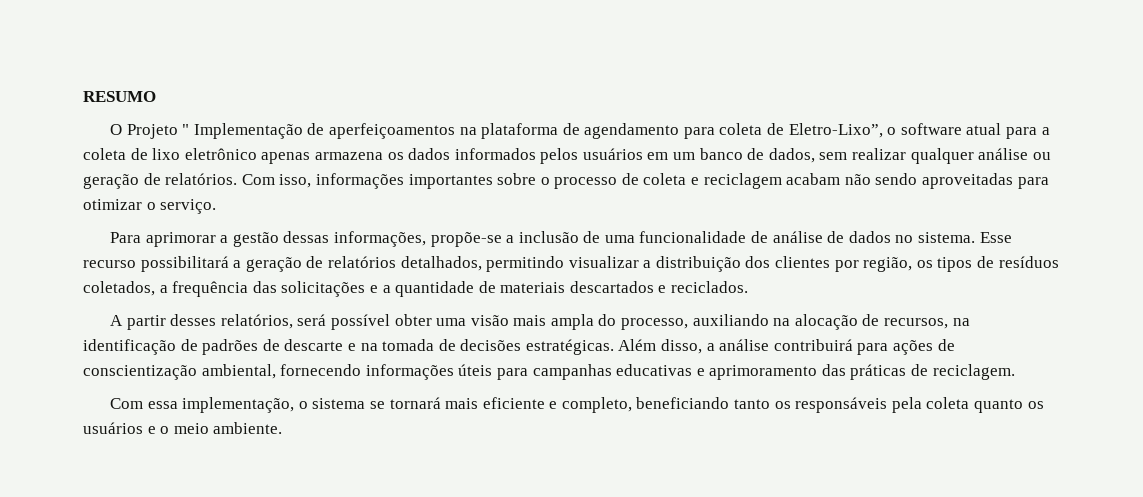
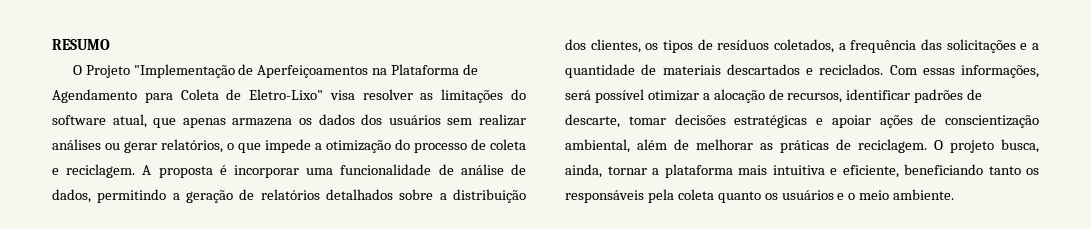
- O Projeto " Implementação de aperfeiçoamentos na plataforma de agendamento para coleta de Eletro-Lixo”, o software atual para a coleta de lixo eletrônico apenas armazena os dados informados pelos usuários em um banco de dados, sem realizar qualquer análise ou geração de relatórios. Com isso, informações importantes sobre o processo de coleta e reciclagem acabam não sendo aproveitadas para otimizar o serviço.
- Para aprimorar a gestão dessas informações, propõe-se a inclusão de uma funcionalidade de análise de dados no sistema. Esse recurso possibilitará a geração de relatórios detalhados, permitindo visualizar a distribuição dos clientes por região, os tipos de resíduos coletados, a frequência das solicitações e a quantidade de materiais descartados e reciclados.
- A partir desses relatórios, será possível obter uma visão mais ampla do processo, auxiliando na alocação de recursos, na identificação de padrões de descarte e na tomada de decisões estratégicas. Além disso, a análise contribuirá para ações de conscientização ambiental, fornecendo informações úteis para campanhas educativas e aprimoramento das práticas de reciclagem.
- Com essa implementação, o sistema se tornará mais eficiente e completo, beneficiando tanto os responsáveis pela coleta quanto os usuários e o meio ambiente.
+ O Projeto "Implementação de Aperfeiçoamentos na Plataforma de Agendamento para Coleta de Eletro-Lixo" visa resolver as limitações do software atual, que apenas armazena os dados dos usuários sem realizar análises ou gerar relatórios, o que impede a otimização do processo de coleta e reciclagem. A proposta é incorporar uma funcionalidade de análise de dados, permitindo a geração de relatórios detalhados sobre a distribuição dos clientes, os tipos de resíduos coletados, a frequência das solicitações e a quantidade de materiais descartados e reciclados. Com essas informações, será possível otimizar a alocação de recursos, identificar padrões de descarte, tomar decisões estratégicas e apoiar ações de conscientização ambiental, além de melhorar as práticas de reciclagem. O projeto busca, ainda, tornar a plataforma mais intuitiva e eficiente, beneficiando tanto os responsáveis pela coleta quanto os usuários e o meio ambiente.

